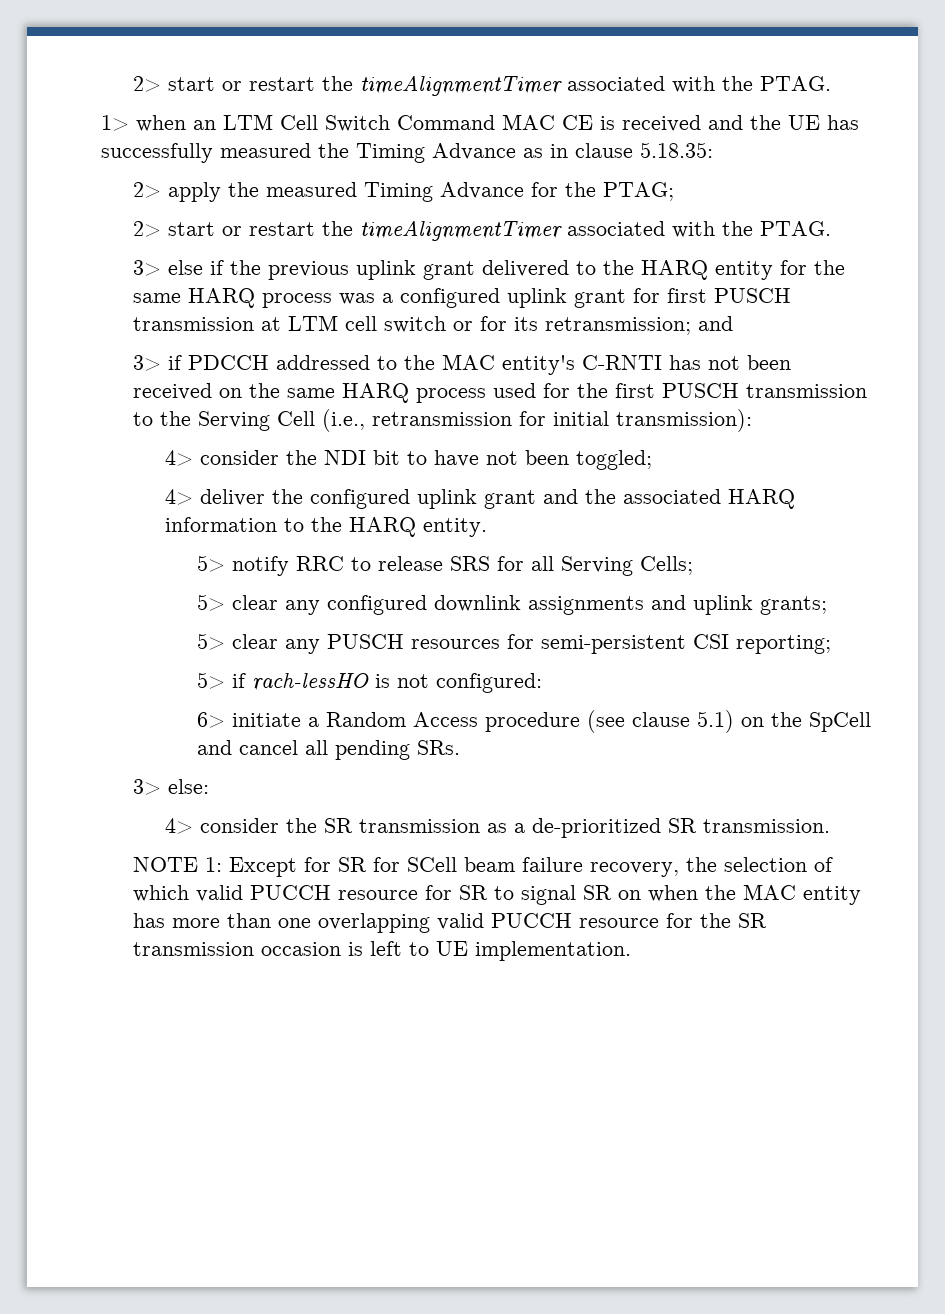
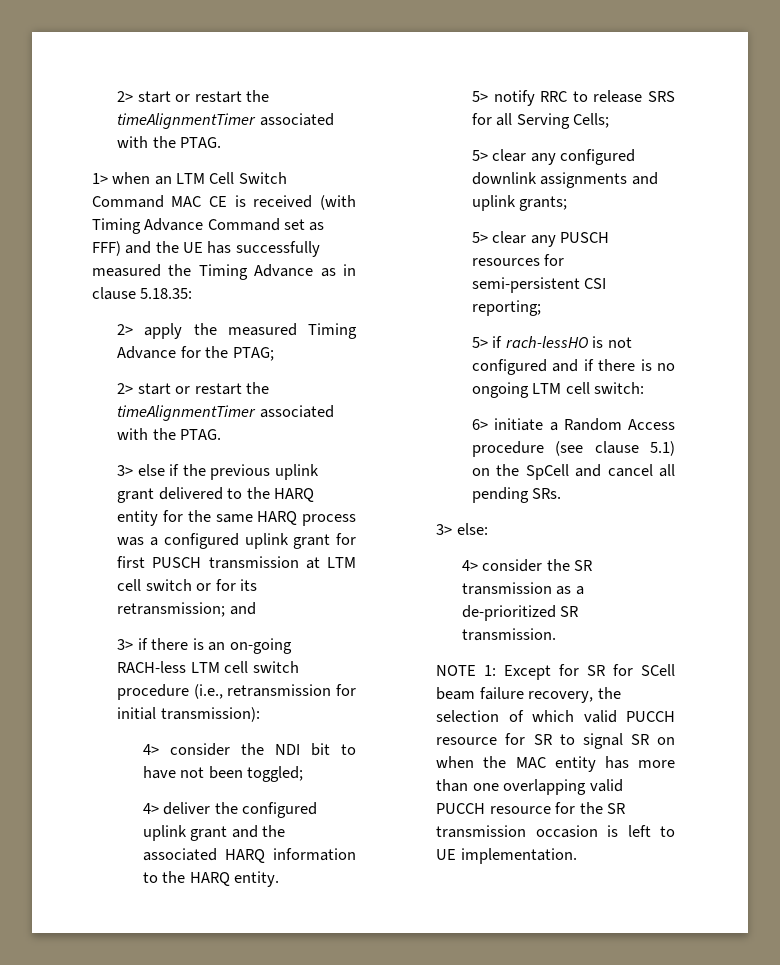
- 1> when an LTM Cell Switch Command MAC CE is received and the UE has successfully measured the Timing Advance as in clause 5.18.35:
+ 1> when an LTM Cell Switch Command MAC CE is received (with Timing Advance Command set as FFF) and the UE has successfully measured the Timing Advance as in clause 5.18.35:
- 3> if PDCCH addressed to the MAC entity's C-RNTI has not been received on the same HARQ process used for the first PUSCH transmission to the Serving Cell (i.e., retransmission for initial transmission):
+ 3> if there is an on-going RACH-less LTM cell switch procedure (i.e., retransmission for initial transmission):
- 5> if rach-lessHO is not configured:
+ 5> if rach-lessHO is not configured and if there is no ongoing LTM cell switch:

